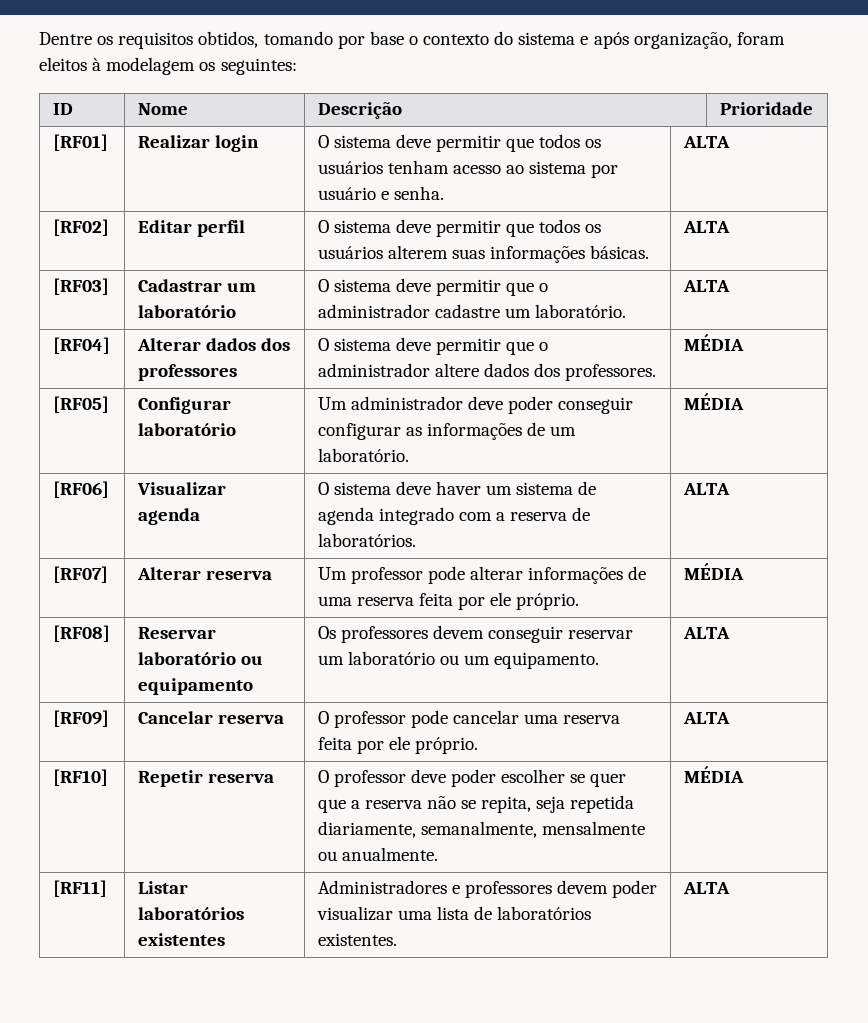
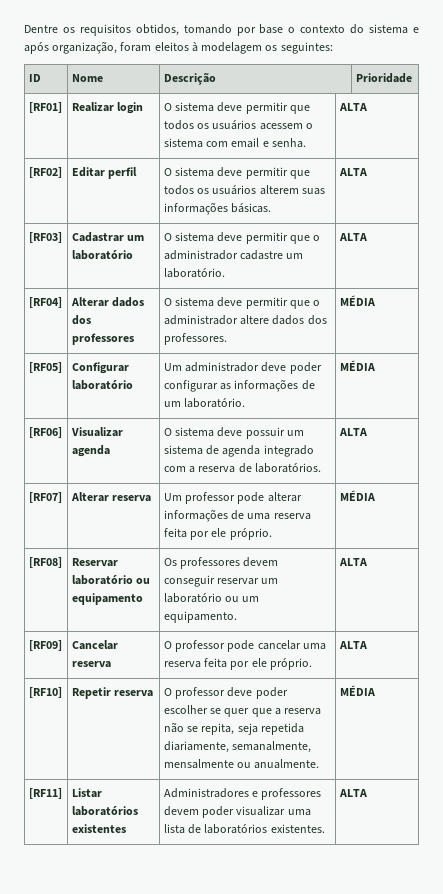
- [RF01] | Realizar login | O sistema deve permitir que todos os usuários tenham acesso ao sistema por usuário e senha. | ALTA
+ [RF01] | Realizar login | O sistema deve permitir que todos os usuários acessem o sistema com email e senha. | ALTA
- [RF05] | Configurar laboratório | Um administrador deve poder conseguir configurar as informações de um laboratório. | MÉDIA
+ [RF05] | Configurar laboratório | Um administrador deve poder configurar as informações de um laboratório. | MÉDIA
- [RF06] | Visualizar agenda | O sistema deve haver um sistema de agenda integrado com a reserva de laboratórios. | ALTA
+ [RF06] | Visualizar agenda | O sistema deve possuir um sistema de agenda integrado com a reserva de laboratórios. | ALTA

